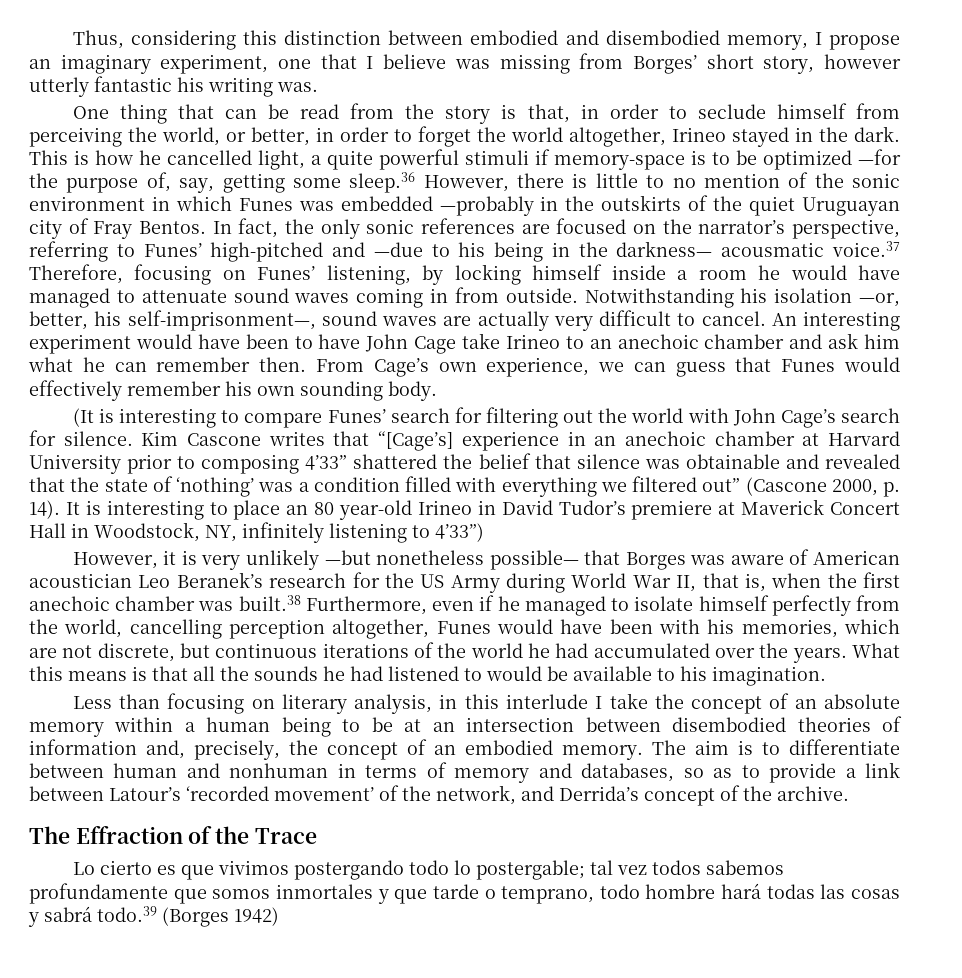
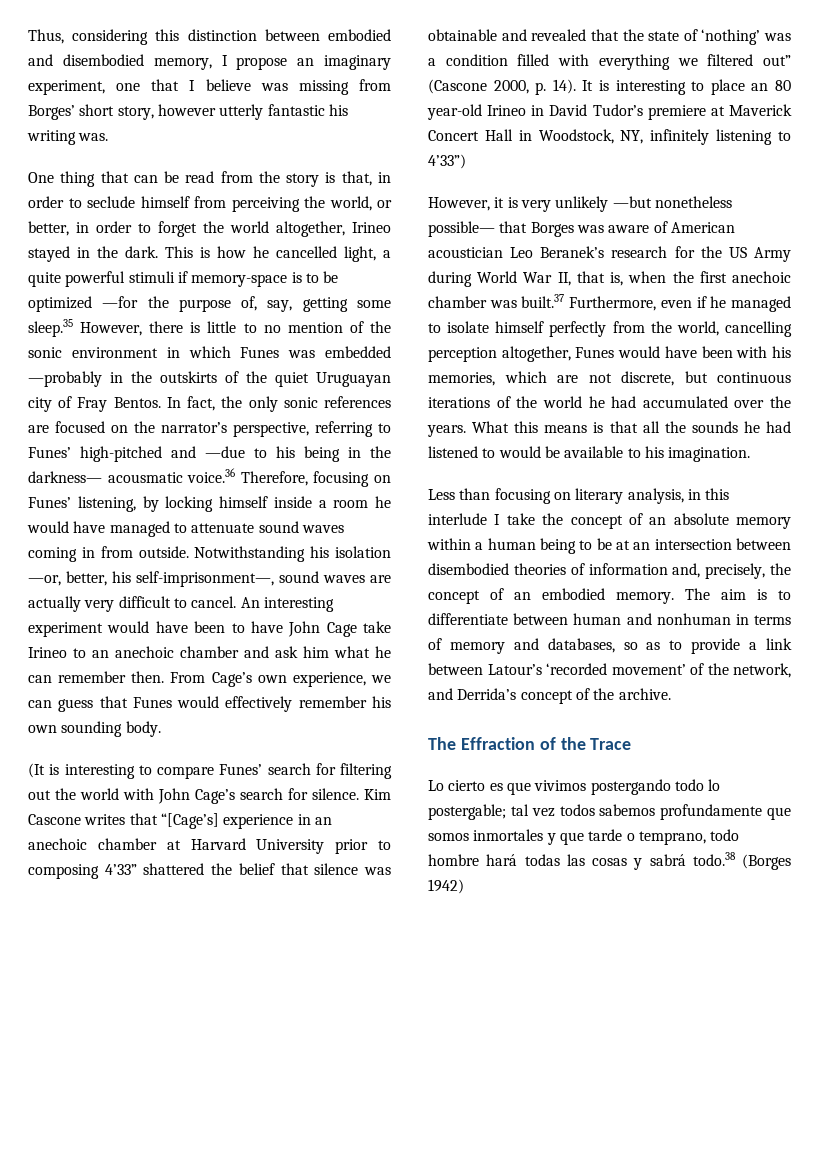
- This is how he cancelled light, a quite powerful stimuli if memory-space is to be optimized —for the purpose of, say, getting some sleep.36 However, there is little to no mention of the sonic environment in which Funes was embedded —probably in the outskirts of the quiet Uruguayan city of Fray Bentos.
+ This is how he cancelled light, a quite powerful stimuli if memory-space is to be optimized —for the purpose of, say, getting some sleep.35 However, there is little to no mention of the sonic environment in which Funes was embedded —probably in the outskirts of the quiet Uruguayan city of Fray Bentos.
- In fact, the only sonic references are focused on the narrator’s perspective, referring to Funes’ high-pitched and —due to his being in the darkness— acousmatic voice.37 Therefore, focusing on Funes’ listening, by locking himself inside a room he would have managed to attenuate sound waves coming in from outside.
+ In fact, the only sonic references are focused on the narrator’s perspective, referring to Funes’ high-pitched and —due to his being in the darkness— acousmatic voice.36 Therefore, focusing on Funes’ listening, by locking himself inside a room he would have managed to attenuate sound waves coming in from outside.
- However, it is very unlikely —but nonetheless possible— that Borges was aware of American acoustician Leo Beranek’s research for the US Army during World War II, that is, when the first anechoic chamber was built.38 Furthermore, even if he managed to isolate himself perfectly from the world, cancelling perception altogether, Funes would have been with his memories, which are not discrete, but continuous iterations of the world he had accumulated over the years.
+ However, it is very unlikely —but nonetheless possible— that Borges was aware of American acoustician Leo Beranek’s research for the US Army during World War II, that is, when the first anechoic chamber was built.37 Furthermore, even if he managed to isolate himself perfectly from the world, cancelling perception altogether, Funes would have been with his memories, which are not discrete, but continuous iterations of the world he had accumulated over the years.
- Lo cierto es que vivimos postergando todo lo postergable; tal vez todos sabemos profundamente que somos inmortales y que tarde o temprano, todo hombre hará todas las cosas y sabrá todo.39 (Borges 1942)
+ Lo cierto es que vivimos postergando todo lo postergable; tal vez todos sabemos profundamente que somos inmortales y que tarde o temprano, todo hombre hará todas las cosas y sabrá todo.38 (Borges 1942)

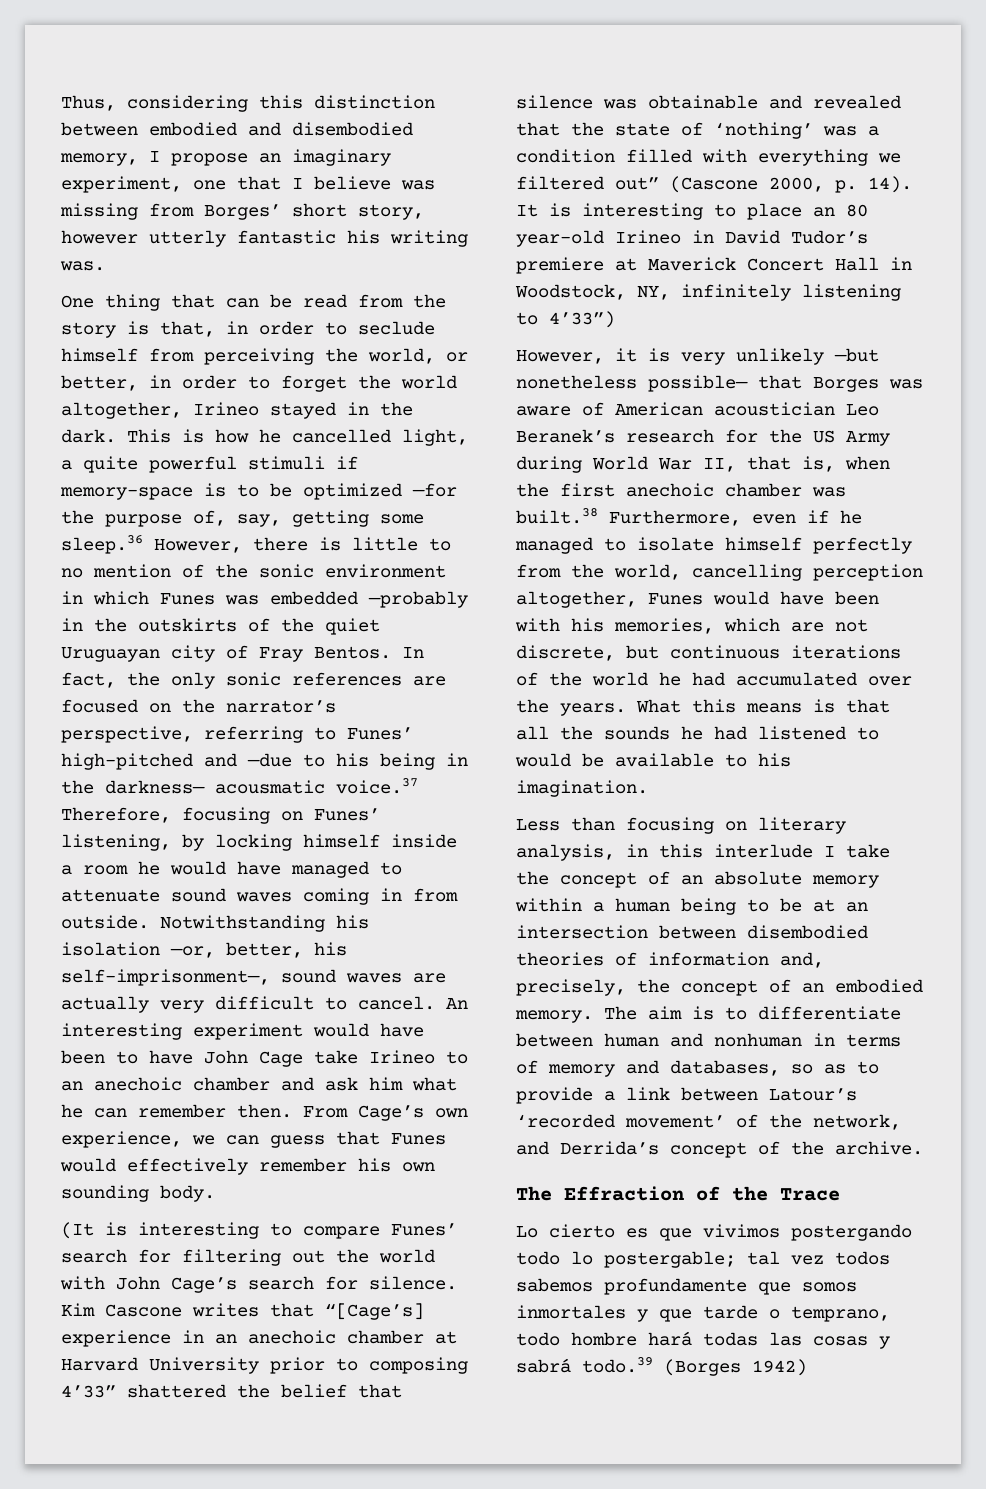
- This is how he cancelled light, a quite powerful stimuli if memory-space is to be optimized —for the purpose of, say, getting some sleep.35 However, there is little to no mention of the sonic environment in which Funes was embedded —probably in the outskirts of the quiet Uruguayan city of Fray Bentos.
+ This is how he cancelled light, a quite powerful stimuli if memory-space is to be optimized —for the purpose of, say, getting some sleep.36 However, there is little to no mention of the sonic environment in which Funes was embedded —probably in the outskirts of the quiet Uruguayan city of Fray Bentos.
- In fact, the only sonic references are focused on the narrator’s perspective, referring to Funes’ high-pitched and —due to his being in the darkness— acousmatic voice.36 Therefore, focusing on Funes’ listening, by locking himself inside a room he would have managed to attenuate sound waves coming in from outside.
+ In fact, the only sonic references are focused on the narrator’s perspective, referring to Funes’ high-pitched and —due to his being in the darkness— acousmatic voice.37 Therefore, focusing on Funes’ listening, by locking himself inside a room he would have managed to attenuate sound waves coming in from outside.
- However, it is very unlikely —but nonetheless possible— that Borges was aware of American acoustician Leo Beranek’s research for the US Army during World War II, that is, when the first anechoic chamber was built.37 Furthermore, even if he managed to isolate himself perfectly from the world, cancelling perception altogether, Funes would have been with his memories, which are not discrete, but continuous iterations of the world he had accumulated over the years.
+ However, it is very unlikely —but nonetheless possible— that Borges was aware of American acoustician Leo Beranek’s research for the US Army during World War II, that is, when the first anechoic chamber was built.38 Furthermore, even if he managed to isolate himself perfectly from the world, cancelling perception altogether, Funes would have been with his memories, which are not discrete, but continuous iterations of the world he had accumulated over the years.
- Lo cierto es que vivimos postergando todo lo postergable; tal vez todos sabemos profundamente que somos inmortales y que tarde o temprano, todo hombre hará todas las cosas y sabrá todo.38 (Borges 1942)
+ Lo cierto es que vivimos postergando todo lo postergable; tal vez todos sabemos profundamente que somos inmortales y que tarde o temprano, todo hombre hará todas las cosas y sabrá todo.39 (Borges 1942)

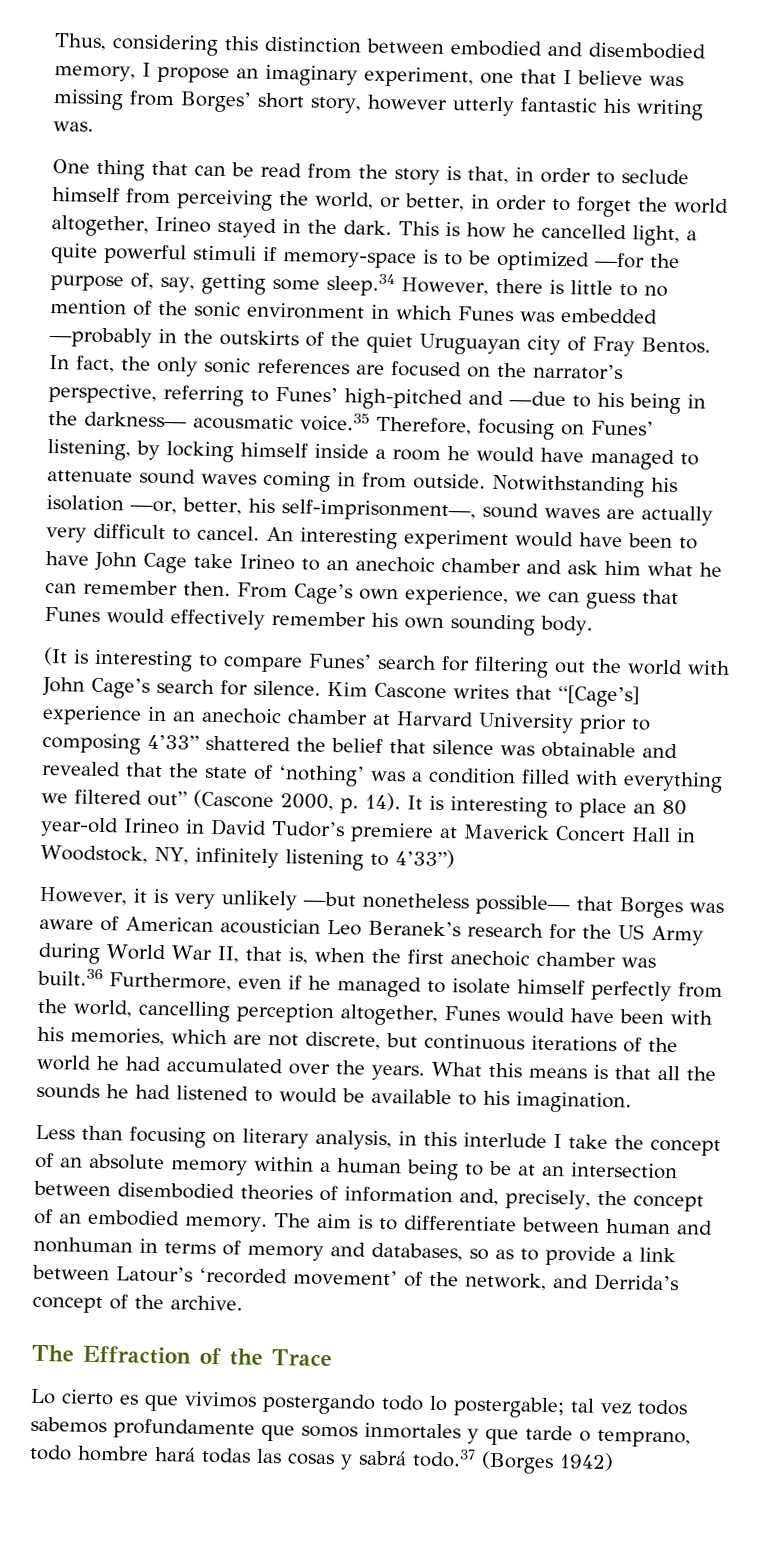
- This is how he cancelled light, a quite powerful stimuli if memory-space is to be optimized —for the purpose of, say, getting some sleep.36 However, there is little to no mention of the sonic environment in which Funes was embedded —probably in the outskirts of the quiet Uruguayan city of Fray Bentos.
+ This is how he cancelled light, a quite powerful stimuli if memory-space is to be optimized —for the purpose of, say, getting some sleep.34 However, there is little to no mention of the sonic environment in which Funes was embedded —probably in the outskirts of the quiet Uruguayan city of Fray Bentos.
- In fact, the only sonic references are focused on the narrator’s perspective, referring to Funes’ high-pitched and —due to his being in the darkness— acousmatic voice.37 Therefore, focusing on Funes’ listening, by locking himself inside a room he would have managed to attenuate sound waves coming in from outside.
+ In fact, the only sonic references are focused on the narrator’s perspective, referring to Funes’ high-pitched and —due to his being in the darkness— acousmatic voice.35 Therefore, focusing on Funes’ listening, by locking himself inside a room he would have managed to attenuate sound waves coming in from outside.
- However, it is very unlikely —but nonetheless possible— that Borges was aware of American acoustician Leo Beranek’s research for the US Army during World War II, that is, when the first anechoic chamber was built.38 Furthermore, even if he managed to isolate himself perfectly from the world, cancelling perception altogether, Funes would have been with his memories, which are not discrete, but continuous iterations of the world he had accumulated over the years.
+ However, it is very unlikely —but nonetheless possible— that Borges was aware of American acoustician Leo Beranek’s research for the US Army during World War II, that is, when the first anechoic chamber was built.36 Furthermore, even if he managed to isolate himself perfectly from the world, cancelling perception altogether, Funes would have been with his memories, which are not discrete, but continuous iterations of the world he had accumulated over the years.
- Lo cierto es que vivimos postergando todo lo postergable; tal vez todos sabemos profundamente que somos inmortales y que tarde o temprano, todo hombre hará todas las cosas y sabrá todo.39 (Borges 1942)
+ Lo cierto es que vivimos postergando todo lo postergable; tal vez todos sabemos profundamente que somos inmortales y que tarde o temprano, todo hombre hará todas las cosas y sabrá todo.37 (Borges 1942)

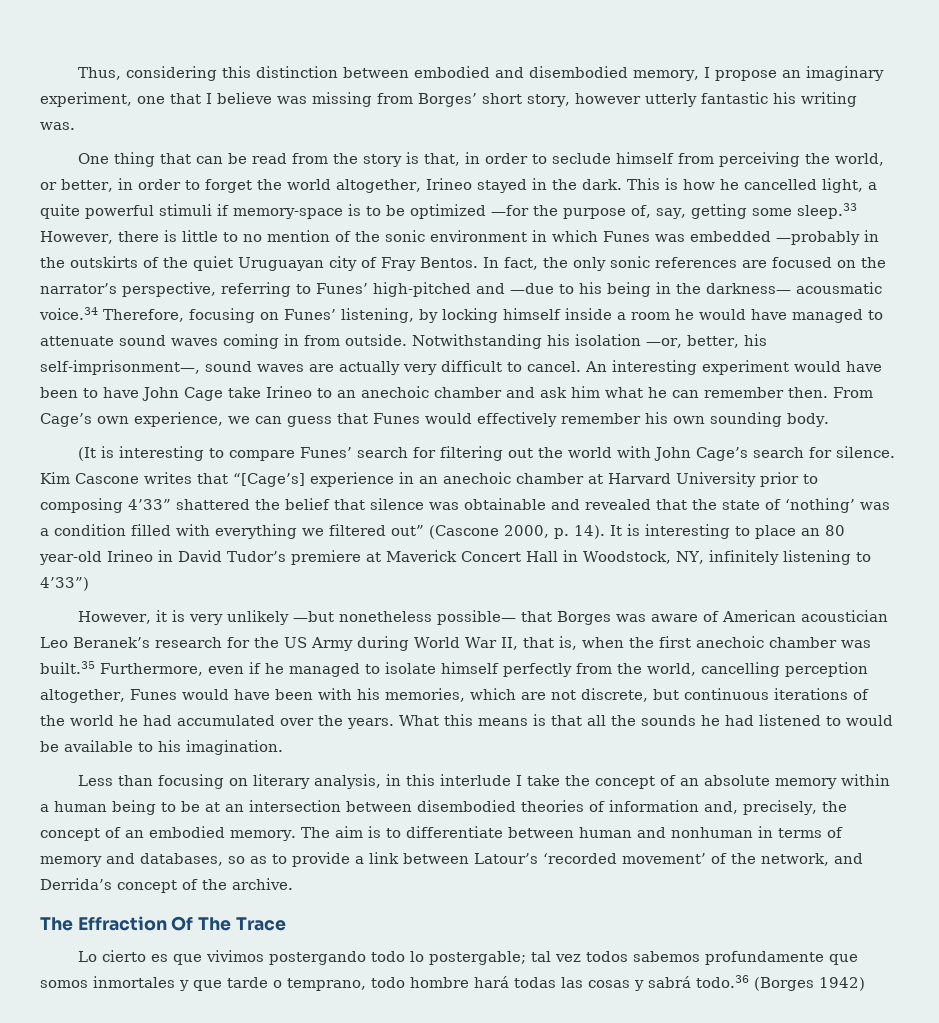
- This is how he cancelled light, a quite powerful stimuli if memory-space is to be optimized —for the purpose of, say, getting some sleep.34 However, there is little to no mention of the sonic environment in which Funes was embedded —probably in the outskirts of the quiet Uruguayan city of Fray Bentos.
+ This is how he cancelled light, a quite powerful stimuli if memory-space is to be optimized —for the purpose of, say, getting some sleep.33 However, there is little to no mention of the sonic environment in which Funes was embedded —probably in the outskirts of the quiet Uruguayan city of Fray Bentos.
- In fact, the only sonic references are focused on the narrator’s perspective, referring to Funes’ high-pitched and —due to his being in the darkness— acousmatic voice.35 Therefore, focusing on Funes’ listening, by locking himself inside a room he would have managed to attenuate sound waves coming in from outside.
+ In fact, the only sonic references are focused on the narrator’s perspective, referring to Funes’ high-pitched and —due to his being in the darkness— acousmatic voice.34 Therefore, focusing on Funes’ listening, by locking himself inside a room he would have managed to attenuate sound waves coming in from outside.
- However, it is very unlikely —but nonetheless possible— that Borges was aware of American acoustician Leo Beranek’s research for the US Army during World War II, that is, when the first anechoic chamber was built.36 Furthermore, even if he managed to isolate himself perfectly from the world, cancelling perception altogether, Funes would have been with his memories, which are not discrete, but continuous iterations of the world he had accumulated over the years.
+ However, it is very unlikely —but nonetheless possible— that Borges was aware of American acoustician Leo Beranek’s research for the US Army during World War II, that is, when the first anechoic chamber was built.35 Furthermore, even if he managed to isolate himself perfectly from the world, cancelling perception altogether, Funes would have been with his memories, which are not discrete, but continuous iterations of the world he had accumulated over the years.
- The Effraction of the Trace
+ The Effraction Of The Trace
- Lo cierto es que vivimos postergando todo lo postergable; tal vez todos sabemos profundamente que somos inmortales y que tarde o temprano, todo hombre hará todas las cosas y sabrá todo.37 (Borges 1942)
+ Lo cierto es que vivimos postergando todo lo postergable; tal vez todos sabemos profundamente que somos inmortales y que tarde o temprano, todo hombre hará todas las cosas y sabrá todo.36 (Borges 1942)

